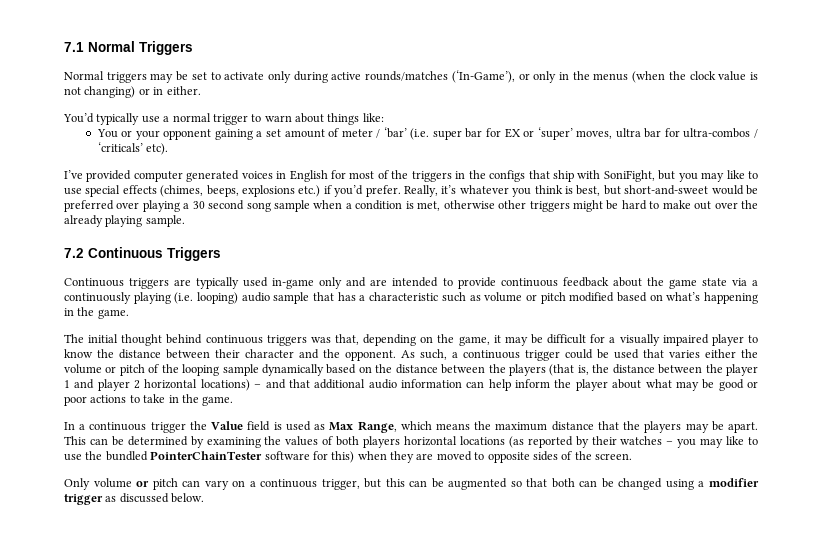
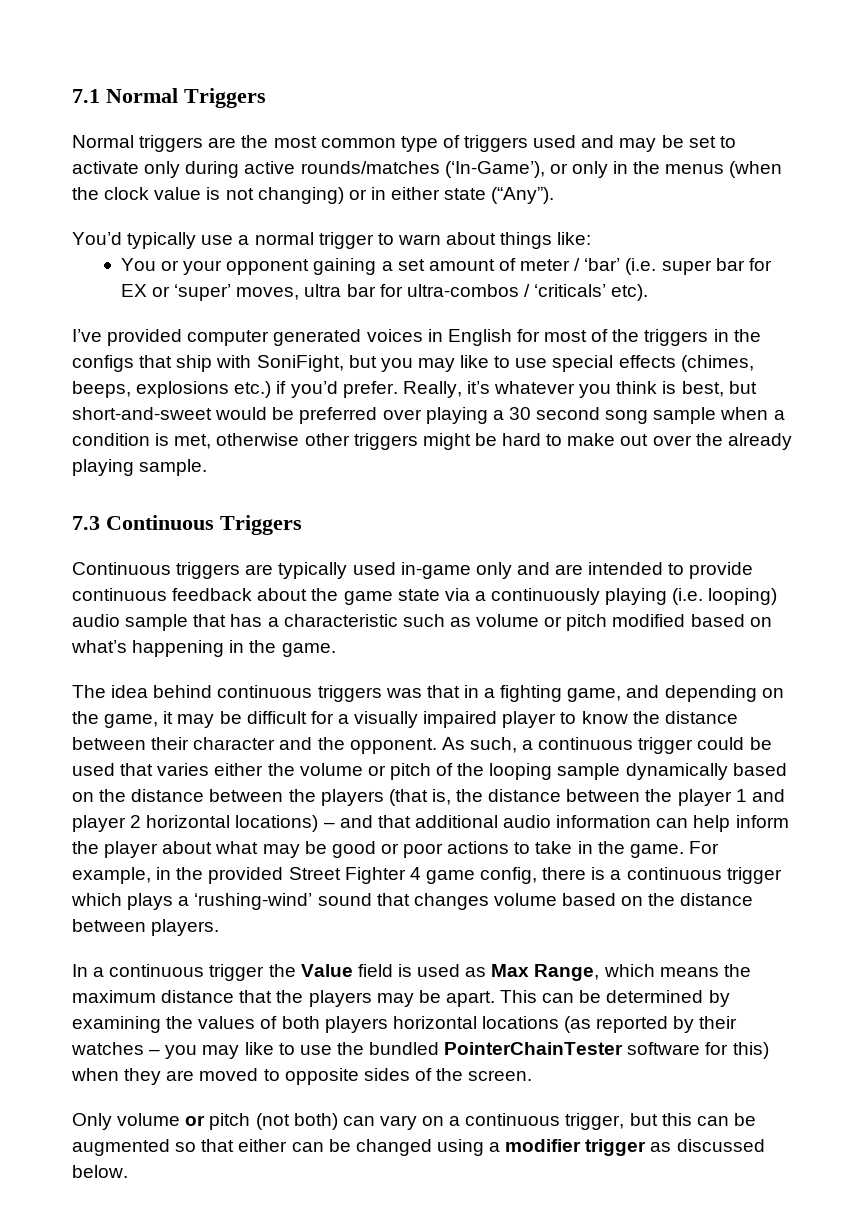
- Normal triggers may be set to activate only during active rounds/matches (‘In-Game’), or only in the menus (when the clock value is not changing) or in either.
+ Normal triggers are the most common type of triggers used and may be set to activate only during active rounds/matches (‘In-Game’), or only in the menus (when the clock value is not changing) or in either state (“Any”).
- 7.2 Continuous Triggers
+ 7.3 Continuous Triggers
- The initial thought behind continuous triggers was that, depending on the game, it may be difficult for a visually impaired player to know the distance between their character and the opponent.
+ The idea behind continuous triggers was that in a fighting game, and depending on the game, it may be difficult for a visually impaired player to know the distance between their character and the opponent.
+ For example, in the provided Street Fighter 4 game config, there is a continuous trigger which plays a ‘rushing-wind’ sound that changes volume based on the distance between players.
- Only volume or pitch can vary on a continuous trigger, but this can be augmented so that both can be changed using a modifier trigger as discussed below.
+ Only volume or pitch (not both) can vary on a continuous trigger, but this can be augmented so that either can be changed using a modifier trigger as discussed below.

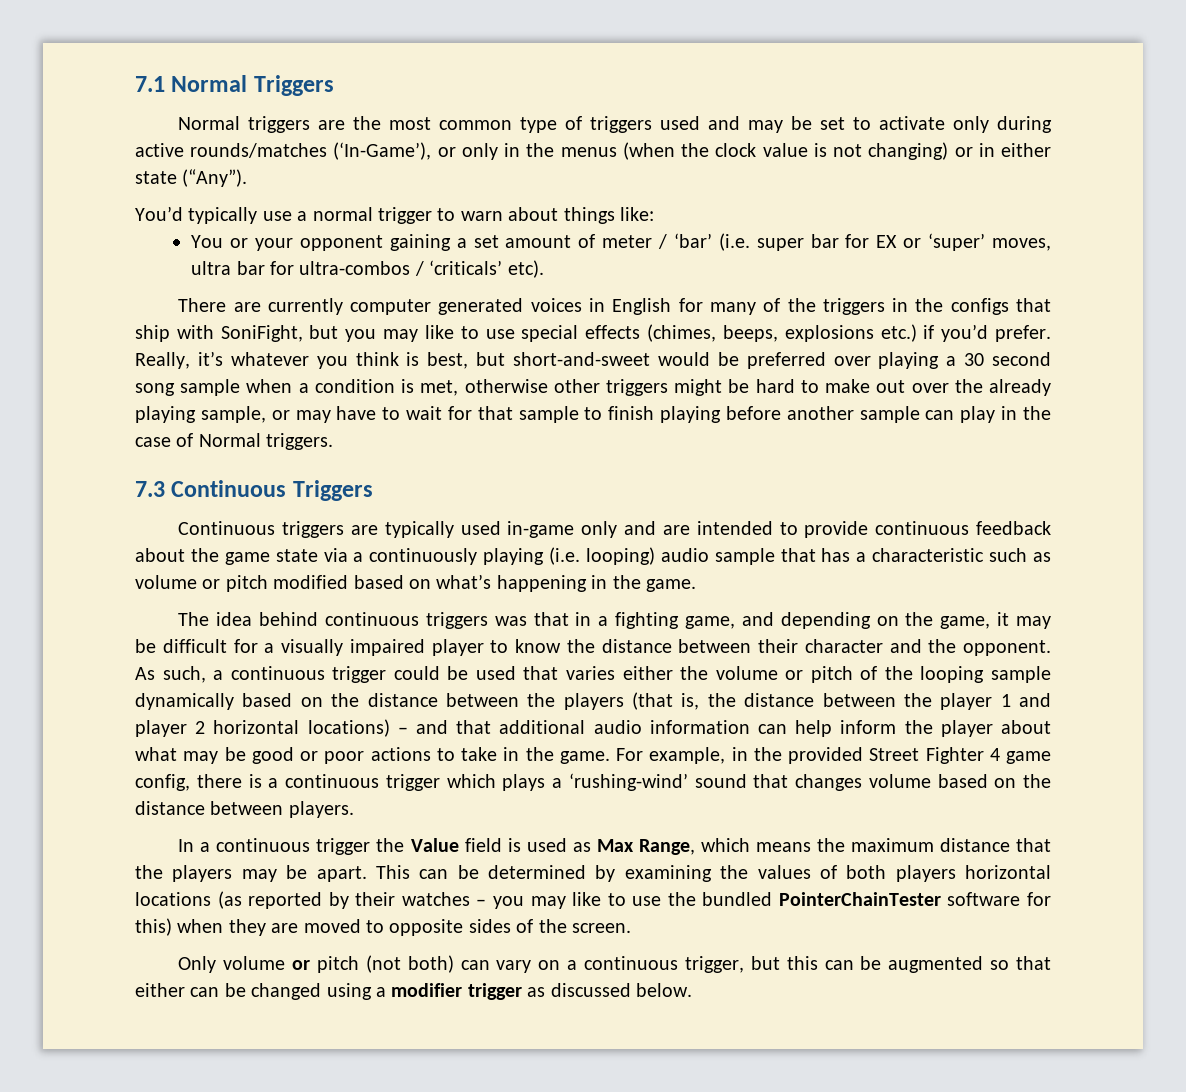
- I’ve provided computer generated voices in English for most of the triggers in the configs that ship with SoniFight, but you may like to use special effects (chimes, beeps, explosions etc.) if you’d prefer.
+ There are currently computer generated voices in English for many of the triggers in the configs that ship with SoniFight, but you may like to use special effects (chimes, beeps, explosions etc.) if you’d prefer.
- Really, it’s whatever you think is best, but short-and-sweet would be preferred over playing a 30 second song sample when a condition is met, otherwise other triggers might be hard to make out over the already playing sample.
+ Really, it’s whatever you think is best, but short-and-sweet would be preferred over playing a 30 second song sample when a condition is met, otherwise other triggers might be hard to make out over the already playing sample, or may have to wait for that sample to finish playing before another sample can play in the case of Normal triggers.

